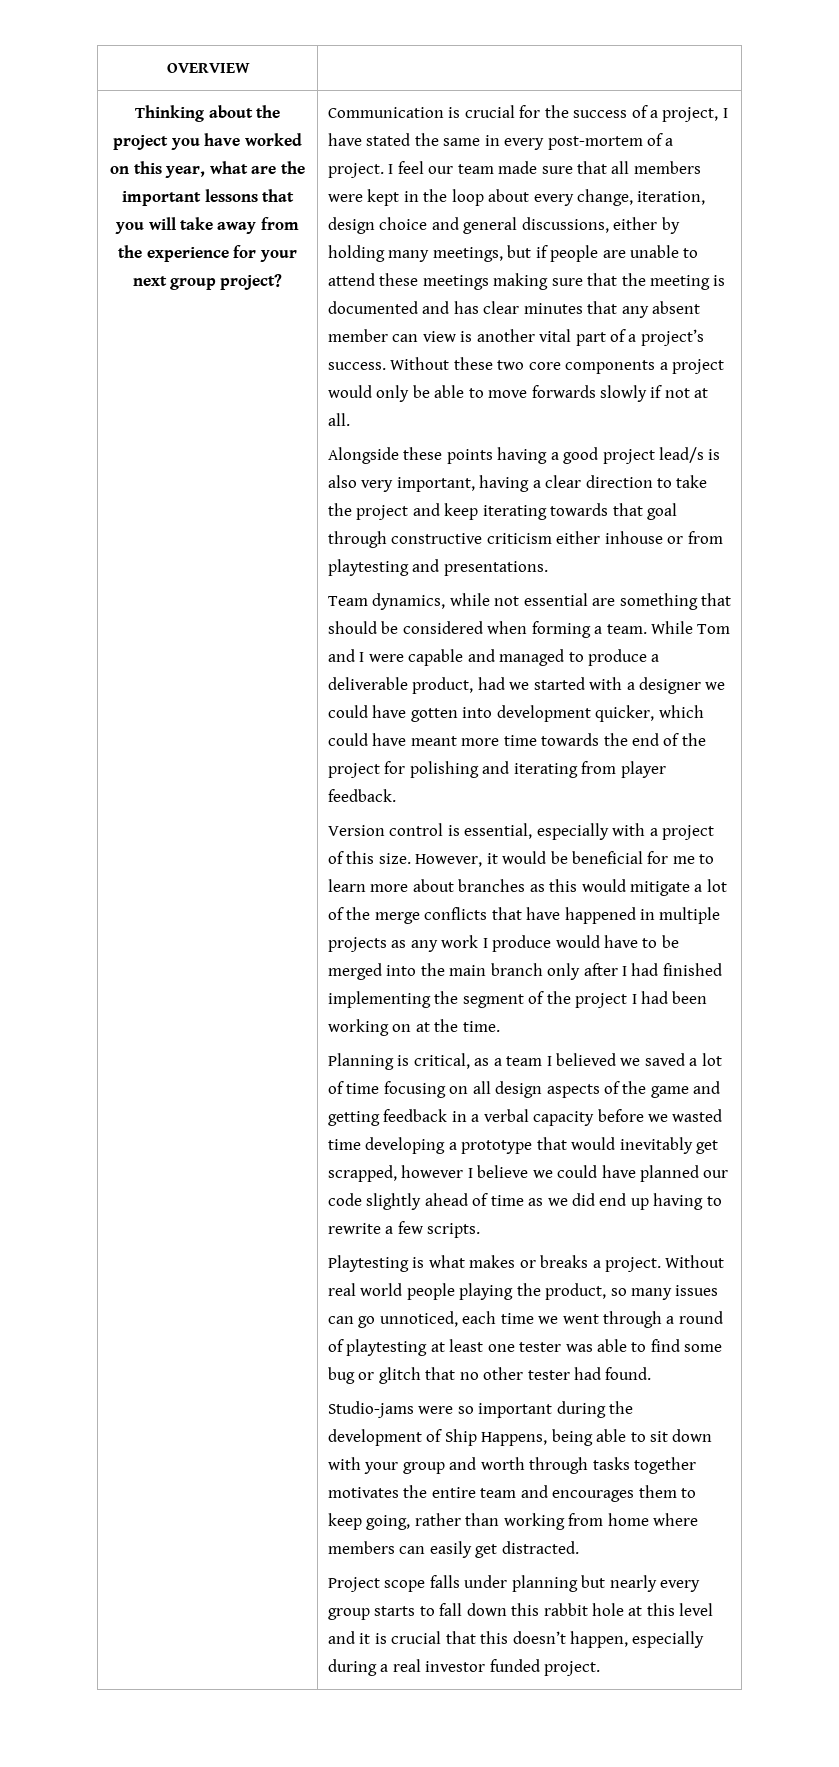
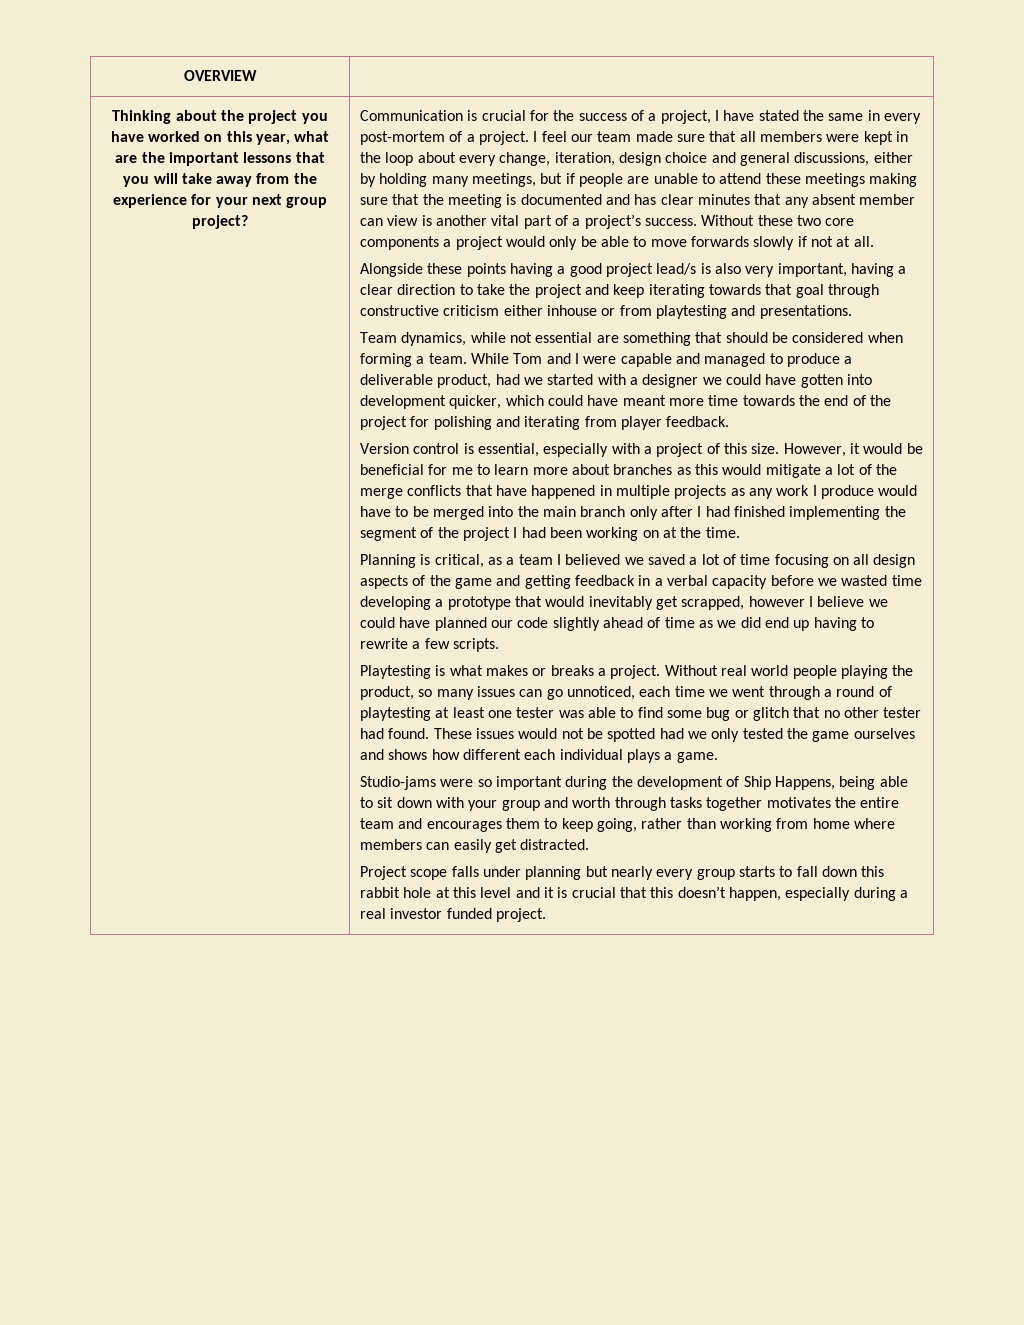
+ These issues would not be spotted had we only tested the game ourselves and shows how different each individual plays a game.

